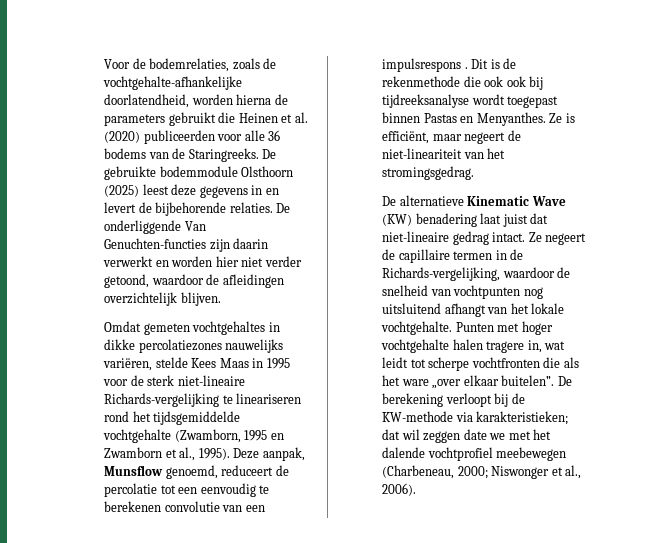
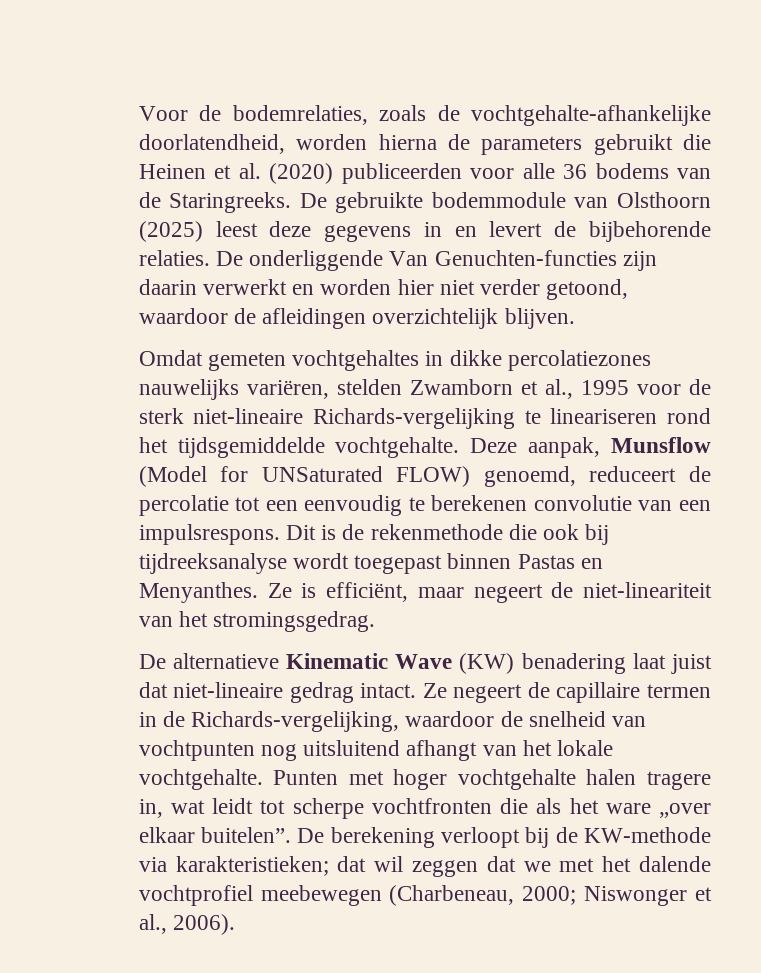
- De gebruikte bodemmodule Olsthoorn (2025) leest deze gegevens in en levert de bijbehorende relaties.
+ De gebruikte bodemmodule van Olsthoorn (2025) leest deze gegevens in en levert de bijbehorende relaties.
- Omdat gemeten vochtgehaltes in dikke percolatiezones nauwelijks variëren, stelde Kees Maas in 1995 voor de sterk niet-lineaire Richards-vergelijking te lineariseren rond het tijdsgemiddelde vochtgehalte (Zwamborn, 1995 en Zwamborn et al., 1995). Deze aanpak, Munsflow genoemd, reduceert de percolatie tot een eenvoudig te berekenen convolutie van een impulsrespons .
+ Omdat gemeten vochtgehaltes in dikke percolatiezones nauwelijks variëren, stelden Zwamborn et al., 1995 voor de sterk niet-lineaire Richards-vergelijking te lineariseren rond het tijdsgemiddelde vochtgehalte. Deze aanpak, Munsflow (Model for UNSaturated FLOW) genoemd, reduceert de percolatie tot een eenvoudig te berekenen convolutie van een impulsrespons.
- Dit is de rekenmethode die ook ook bij tijdreeksanalyse wordt toegepast binnen Pastas en Menyanthes.
+ Dit is de rekenmethode die ook bij tijdreeksanalyse wordt toegepast binnen Pastas en Menyanthes.
- De berekening verloopt bij de KW-methode via karakteristieken; dat wil zeggen date we met het dalende vochtprofiel meebewegen (Charbeneau, 2000; Niswonger et al., 2006).
+ De berekening verloopt bij de KW-methode via karakteristieken; dat wil zeggen dat we met het dalende vochtprofiel meebewegen (Charbeneau, 2000; Niswonger et al., 2006).

